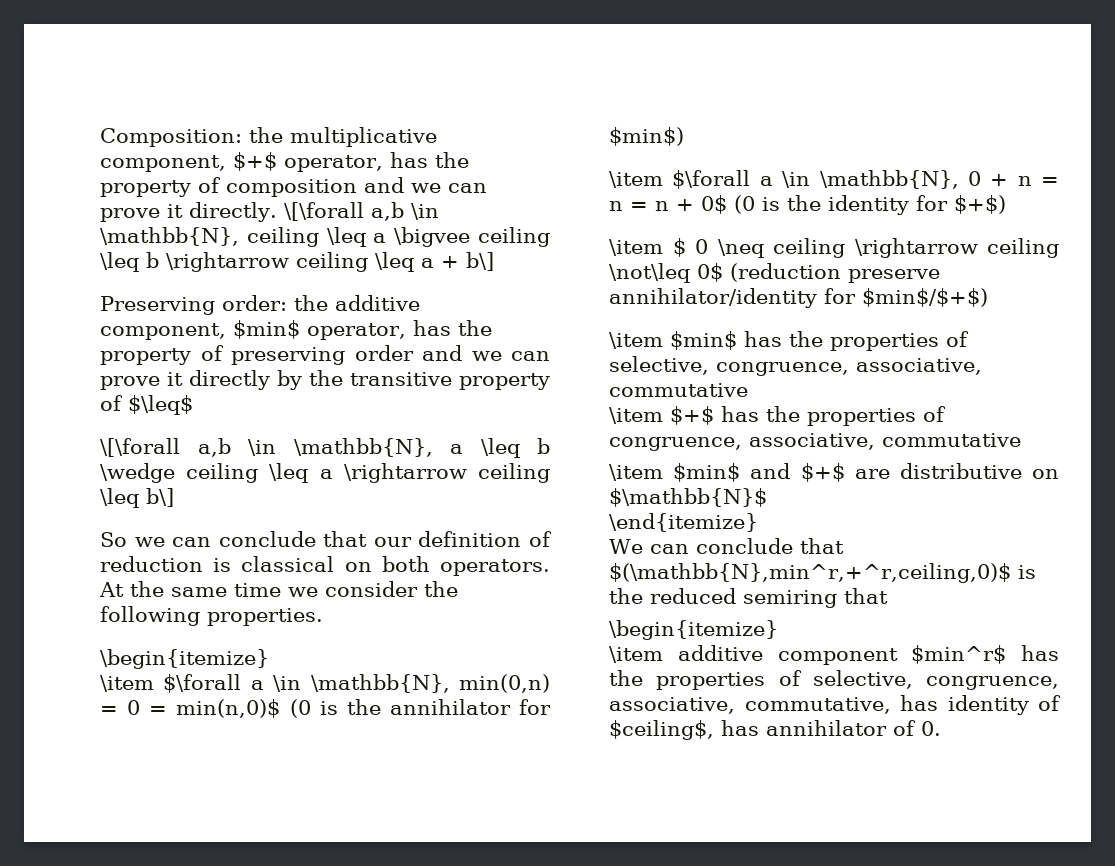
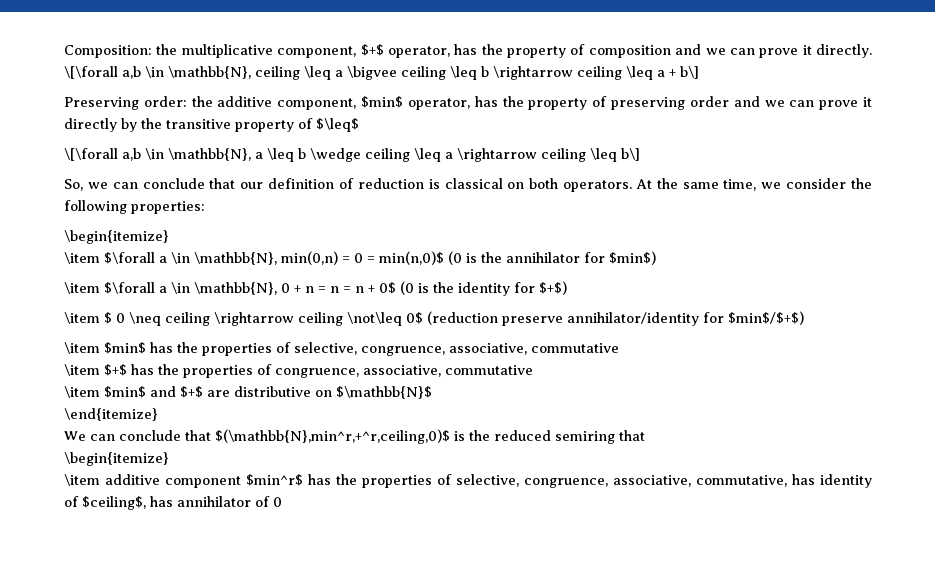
- So we can conclude that our definition of reduction is classical on both operators.
+ So, we can conclude that our definition of reduction is classical on both operators.
- At the same time we consider the following properties.
+ At the same time, we consider the following properties:
- \item additive component $min^r$ has the properties of selective, congruence, associative, commutative, has identity of $ceiling$, has annihilator of 0.
+ \item additive component $min^r$ has the properties of selective, congruence, associative, commutative, has identity of $ceiling$, has annihilator of 0

